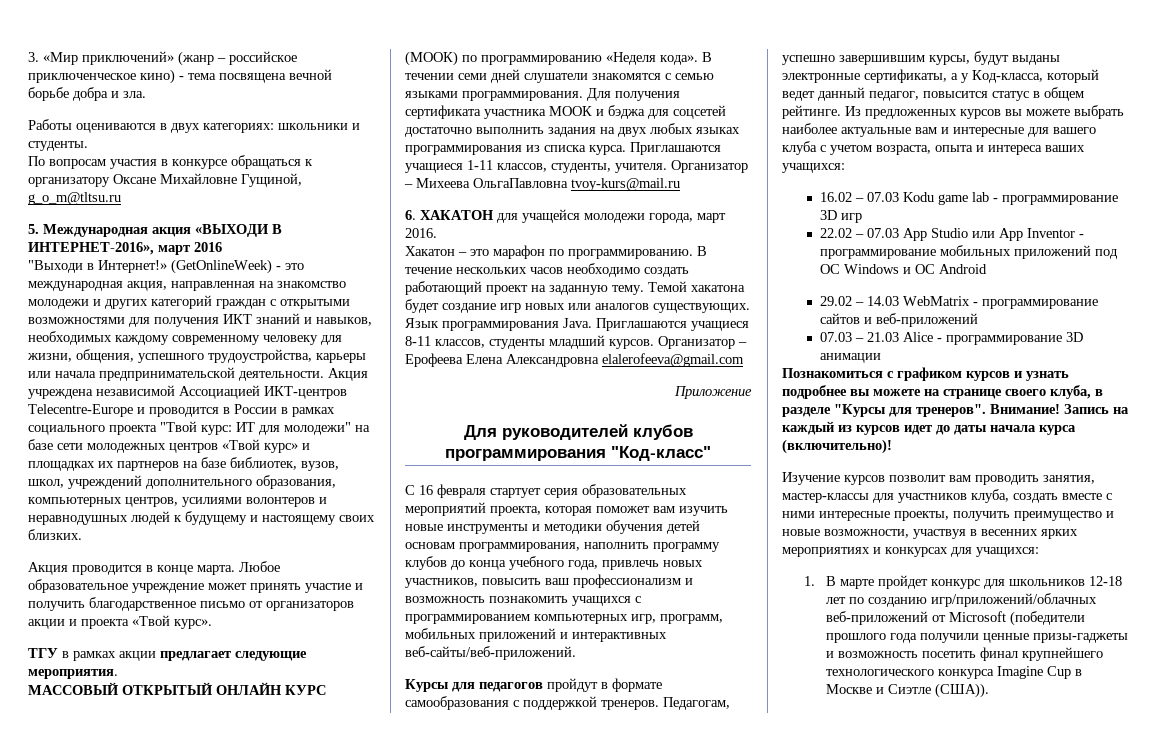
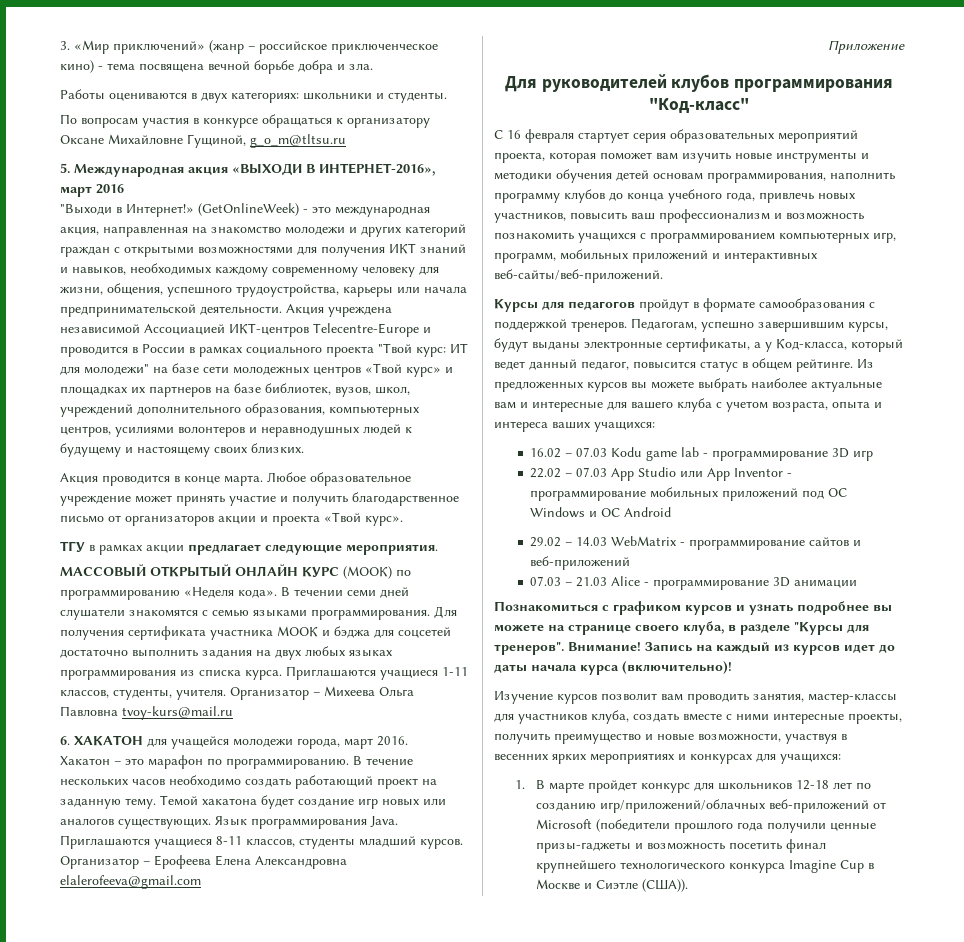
- Организатор – Михеева ОльгаПавловна tvoy-kurs@mail.ru
+ Организатор – Михеева Ольга Павловна tvoy-kurs@mail.ru

